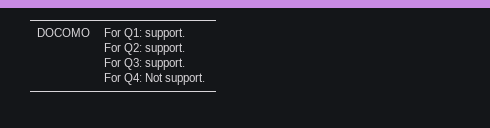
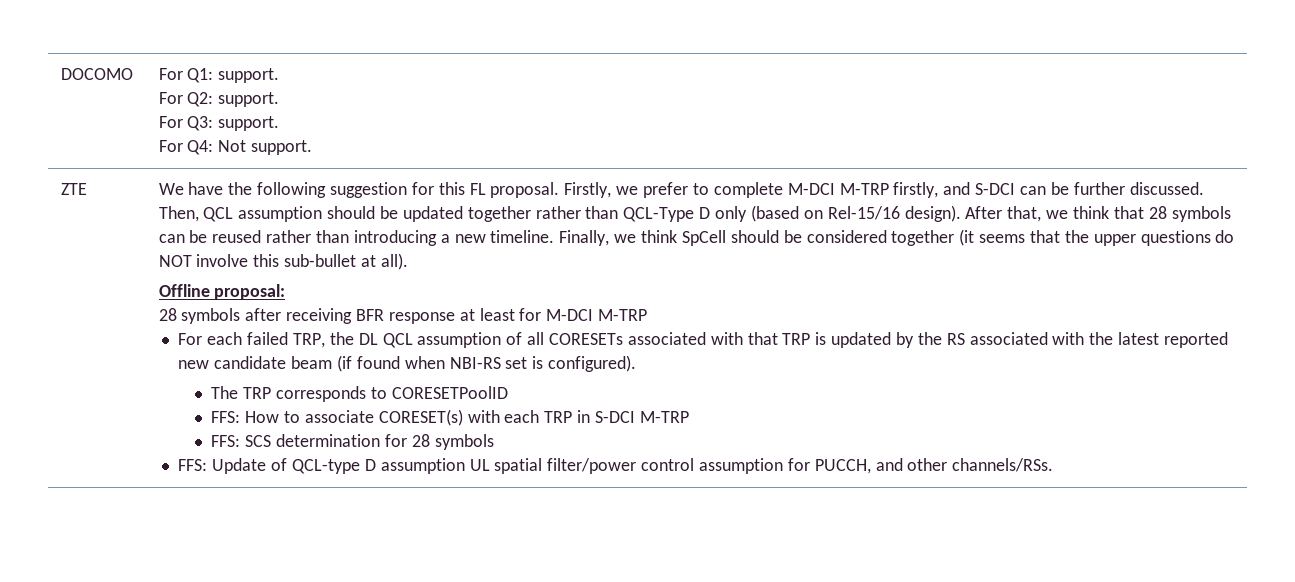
+ ZTE | We have the following suggestion for this FL proposal. Firstly, we prefer to complete M-DCI M-TRP firstly, and S-DCI can be further discussed. Then, QCL assumption should be updated together rather than QCL-Type D only (based on Rel-15/16 design). After that, we think that 28 symbols can be reused rather than introducing a new timeline. Finally, we think SpCell should be considered together (it seems that the upper questions do NOT involve this sub-bullet at all).
+ Offline proposal:
+ 28 symbols after receiving BFR response at least for M-DCI M-TRP
+ For each failed TRP, the DL QCL assumption of all CORESETs associated with that TRP is updated by the RS associated with the latest reported new candidate beam (if found when NBI-RS set is configured).
+ The TRP corresponds to CORESETPoolID
+ FFS: How to associate CORESET(s) with each TRP in S-DCI M-TRP
+ FFS: SCS determination for 28 symbols
+ FFS: Update of QCL-type D assumption UL spatial filter/power control assumption for PUCCH, and other channels/RSs.

